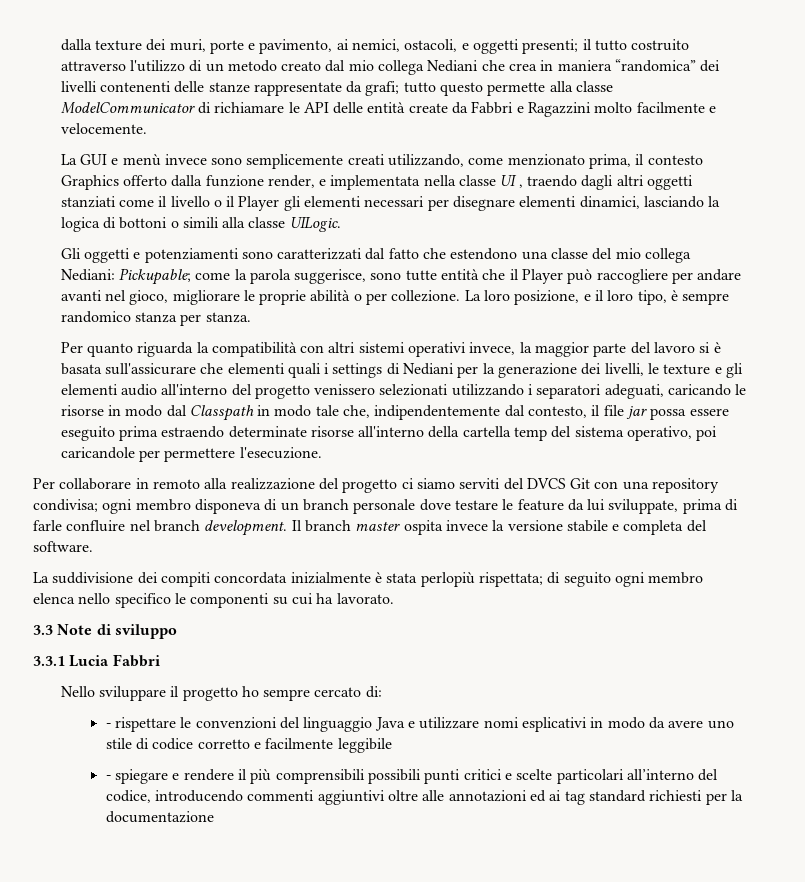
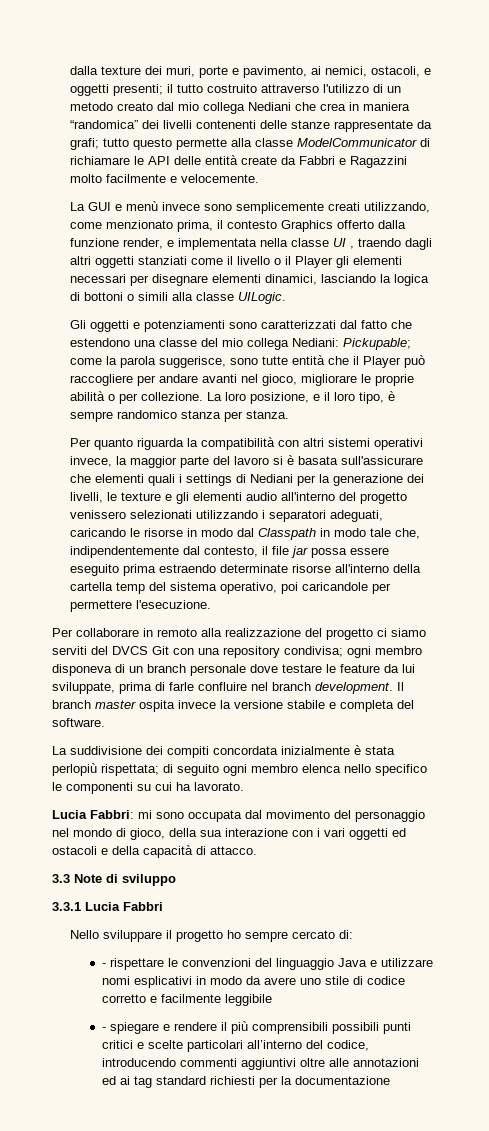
+ Lucia Fabbri: mi sono occupata dal movimento del personaggio nel mondo di gioco, della sua interazione con i vari oggetti ed ostacoli e della capacità di attacco.

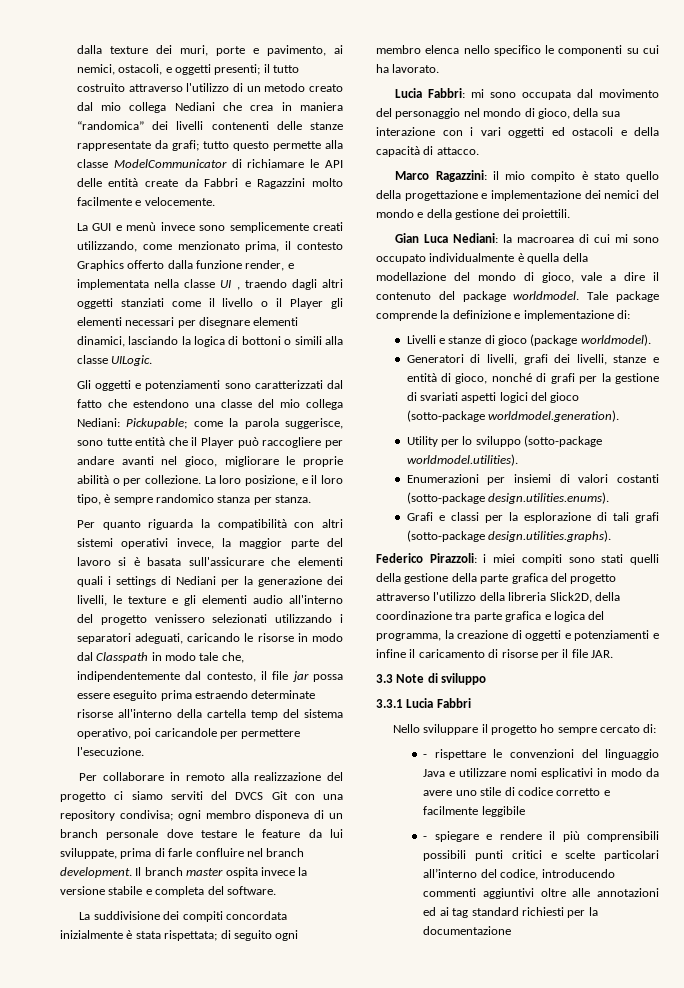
- La suddivisione dei compiti concordata inizialmente è stata perlopiù rispettata; di seguito ogni membro elenca nello specifico le componenti su cui ha lavorato.
+ La suddivisione dei compiti concordata inizialmente è stata rispettata; di seguito ogni membro elenca nello specifico le componenti su cui ha lavorato.
+ Marco Ragazzini: il mio compito è stato quello della progettazione e implementazione dei nemici del mondo e della gestione dei proiettili.
+ Gian Luca Nediani: la macroarea di cui mi sono occupato individualmente è quella della modellazione del mondo di gioco, vale a dire il contenuto del package worldmodel. Tale package comprende la definizione e implementazione di:
+ Livelli e stanze di gioco (package worldmodel).
+ Generatori di livelli, grafi dei livelli, stanze e entità di gioco, nonché di grafi per la gestione di svariati aspetti logici del gioco (sotto-package worldmodel.generation).
+ Utility per lo sviluppo (sotto-package worldmodel.utilities).
+ Enumerazioni per insiemi di valori costanti (sotto-package design.utilities.enums).
+ Grafi e classi per la esplorazione di tali grafi (sotto-package design.utilities.graphs).
+ Federico Pirazzoli: i miei compiti sono stati quelli della gestione della parte grafica del progetto attraverso l'utilizzo della libreria Slick2D, della coordinazione tra parte grafica e logica del programma, la creazione di oggetti e potenziamenti e infine il caricamento di risorse per il file JAR.

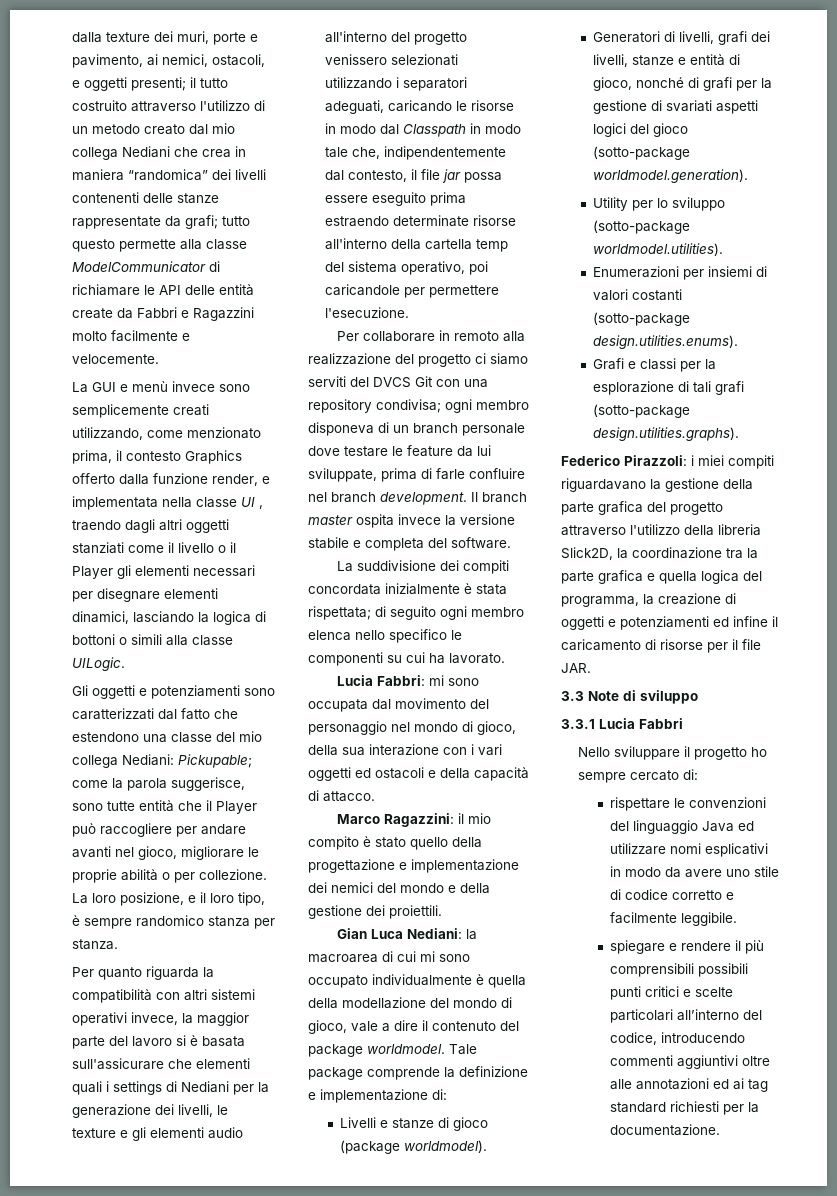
- Federico Pirazzoli: i miei compiti sono stati quelli della gestione della parte grafica del progetto attraverso l'utilizzo della libreria Slick2D, della coordinazione tra parte grafica e logica del programma, la creazione di oggetti e potenziamenti e infine il caricamento di risorse per il file JAR.
+ Federico Pirazzoli: i miei compiti riguardavano la gestione della parte grafica del progetto attraverso l'utilizzo della libreria Slick2D, la coordinazione tra la parte grafica e quella logica del programma, la creazione di oggetti e potenziamenti ed infine il caricamento di risorse per il file JAR.
- - rispettare le convenzioni del linguaggio Java e utilizzare nomi esplicativi in modo da avere uno stile di codice corretto e facilmente leggibile
- - spiegare e rendere il più comprensibili possibili punti critici e scelte particolari all’interno del codice, introducendo commenti aggiuntivi oltre alle annotazioni ed ai tag standard richiesti per la documentazione
+ rispettare le convenzioni del linguaggio Java ed utilizzare nomi esplicativi in modo da avere uno stile di codice corretto e facilmente leggibile.
+ spiegare e rendere il più comprensibili possibili punti critici e scelte particolari all’interno del codice, introducendo commenti aggiuntivi oltre alle annotazioni ed ai tag standard richiesti per la documentazione.

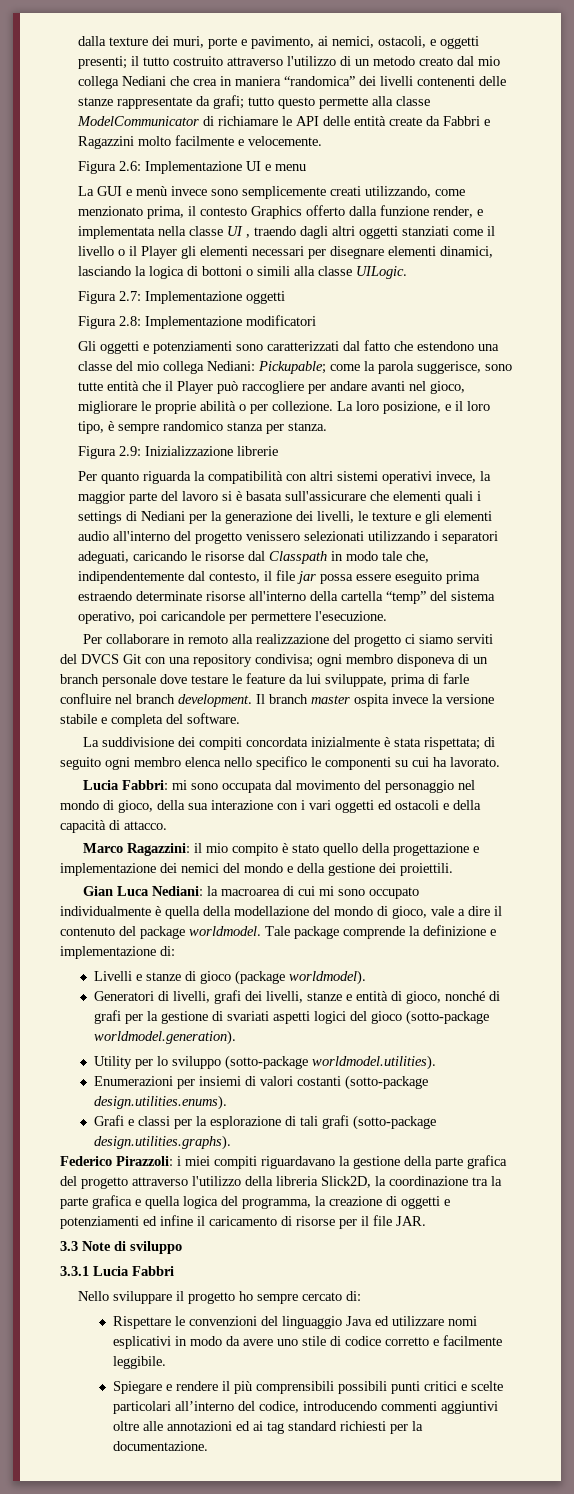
+ Figura 2.6: Implementazione UI e menu
+ Figura 2.7: Implementazione oggetti
+ Figura 2.8: Implementazione modificatori
+ Figura 2.9: Inizializzazione librerie
- Per quanto riguarda la compatibilità con altri sistemi operativi invece, la maggior parte del lavoro si è basata sull'assicurare che elementi quali i settings di Nediani per la generazione dei livelli, le texture e gli elementi audio all'interno del progetto venissero selezionati utilizzando i separatori adeguati, caricando le risorse in modo dal Classpath in modo tale che, indipendentemente dal contesto, il file jar possa essere eseguito prima estraendo determinate risorse all'interno della cartella temp del sistema operativo, poi caricandole per permettere l'esecuzione.
+ Per quanto riguarda la compatibilità con altri sistemi operativi invece, la maggior parte del lavoro si è basata sull'assicurare che elementi quali i settings di Nediani per la generazione dei livelli, le texture e gli elementi audio all'interno del progetto venissero selezionati utilizzando i separatori adeguati, caricando le risorse dal Classpath in modo tale che, indipendentemente dal contesto, il file jar possa essere eseguito prima estraendo determinate risorse all'interno della cartella “temp” del sistema operativo, poi caricandole per permettere l'esecuzione.
- rispettare le convenzioni del linguaggio Java ed utilizzare nomi esplicativi in modo da avere uno stile di codice corretto e facilmente leggibile.
+ Rispettare le convenzioni del linguaggio Java ed utilizzare nomi esplicativi in modo da avere uno stile di codice corretto e facilmente leggibile.
- spiegare e rendere il più comprensibili possibili punti critici e scelte particolari all’interno del codice, introducendo commenti aggiuntivi oltre alle annotazioni ed ai tag standard richiesti per la documentazione.
+ Spiegare e rendere il più comprensibili possibili punti critici e scelte particolari all’interno del codice, introducendo commenti aggiuntivi oltre alle annotazioni ed ai tag standard richiesti per la documentazione.

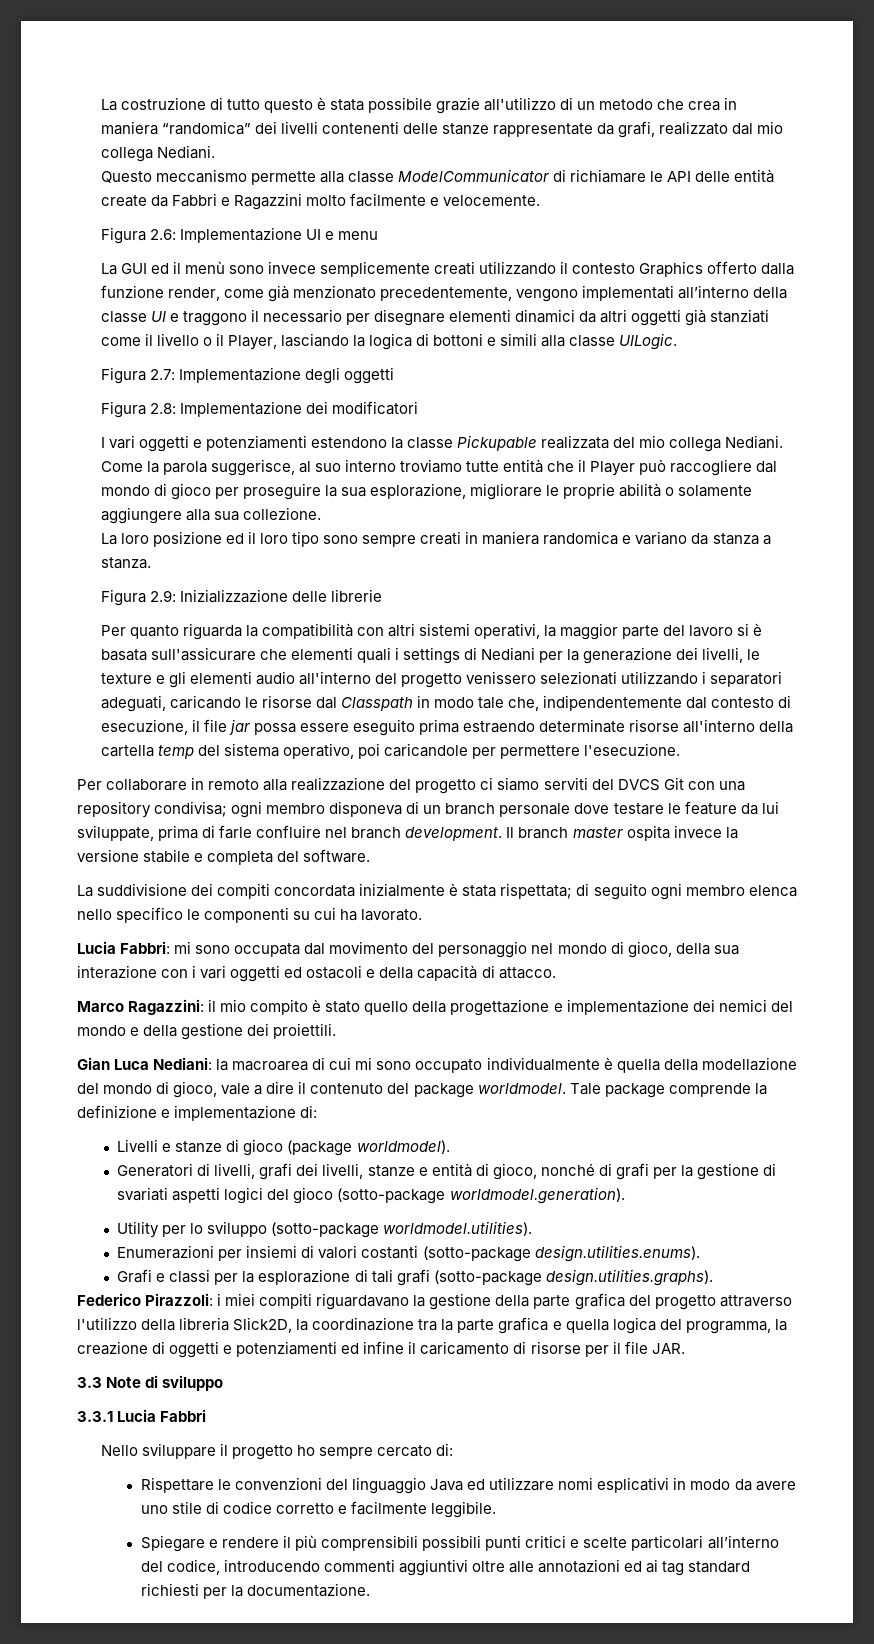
- dalla texture dei muri, porte e pavimento, ai nemici, ostacoli, e oggetti presenti; il tutto costruito attraverso l'utilizzo di un metodo creato dal mio collega Nediani che crea in maniera “randomica” dei livelli contenenti delle stanze rappresentate da grafi; tutto questo permette alla classe ModelCommunicator di richiamare le API delle entità create da Fabbri e Ragazzini molto facilmente e velocemente.
+ La costruzione di tutto questo è stata possibile grazie all'utilizzo di un metodo che crea in maniera “randomica” dei livelli contenenti delle stanze rappresentate da grafi, realizzato dal mio collega Nediani.
+ Questo meccanismo permette alla classe ModelCommunicator di richiamare le API delle entità create da Fabbri e Ragazzini molto facilmente e velocemente.
- La GUI e menù invece sono semplicemente creati utilizzando, come menzionato prima, il contesto Graphics offerto dalla funzione render, e implementata nella classe UI , traendo dagli altri oggetti stanziati come il livello o il Player gli elementi necessari per disegnare elementi dinamici, lasciando la logica di bottoni o simili alla classe UILogic.
+ La GUI ed il menù sono invece semplicemente creati utilizzando il contesto Graphics offerto dalla funzione render, come già menzionato precedentemente, vengono implementati all’interno della classe UI e traggono il necessario per disegnare elementi dinamici da altri oggetti già stanziati come il livello o il Player, lasciando la logica di bottoni e simili alla classe UILogic.
- Figura 2.7: Implementazione oggetti
+ Figura 2.7: Implementazione degli oggetti
- Figura 2.8: Implementazione modificatori
+ Figura 2.8: Implementazione dei modificatori
- Gli oggetti e potenziamenti sono caratterizzati dal fatto che estendono una classe del mio collega Nediani: Pickupable; come la parola suggerisce, sono tutte entità che il Player può raccogliere per andare avanti nel gioco, migliorare le proprie abilità o per collezione. La loro posizione, e il loro tipo, è sempre randomico stanza per stanza.
+ I vari oggetti e potenziamenti estendono la classe Pickupable realizzata del mio collega Nediani. Come la parola suggerisce, al suo interno troviamo tutte entità che il Player può raccogliere dal mondo di gioco per proseguire la sua esplorazione, migliorare le proprie abilità o solamente aggiungere alla sua collezione.
+ La loro posizione ed il loro tipo sono sempre creati in maniera randomica e variano da stanza a stanza.
- Figura 2.9: Inizializzazione librerie
+ Figura 2.9: Inizializzazione delle librerie
- Per quanto riguarda la compatibilità con altri sistemi operativi invece, la maggior parte del lavoro si è basata sull'assicurare che elementi quali i settings di Nediani per la generazione dei livelli, le texture e gli elementi audio all'interno del progetto venissero selezionati utilizzando i separatori adeguati, caricando le risorse dal Classpath in modo tale che, indipendentemente dal contesto, il file jar possa essere eseguito prima estraendo determinate risorse all'interno della cartella “temp” del sistema operativo, poi caricandole per permettere l'esecuzione.
+ Per quanto riguarda la compatibilità con altri sistemi operativi, la maggior parte del lavoro si è basata sull'assicurare che elementi quali i settings di Nediani per la generazione dei livelli, le texture e gli elementi audio all'interno del progetto venissero selezionati utilizzando i separatori adeguati, caricando le risorse dal Classpath in modo tale che, indipendentemente dal contesto di esecuzione, il file jar possa essere eseguito prima estraendo determinate risorse all'interno della cartella temp del sistema operativo, poi caricandole per permettere l'esecuzione.

